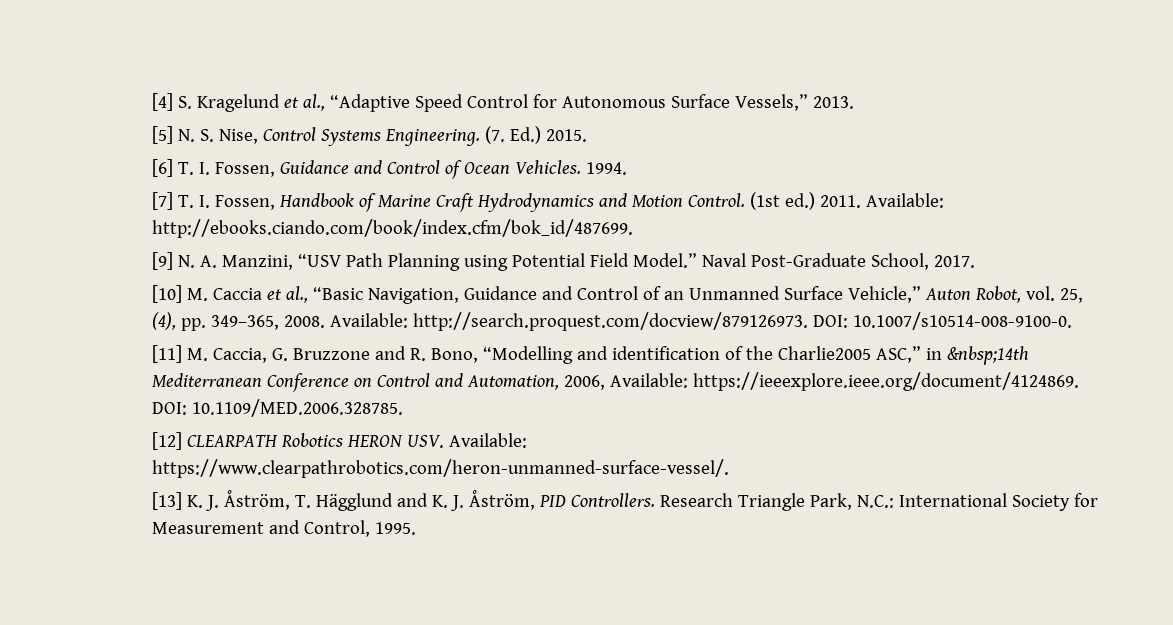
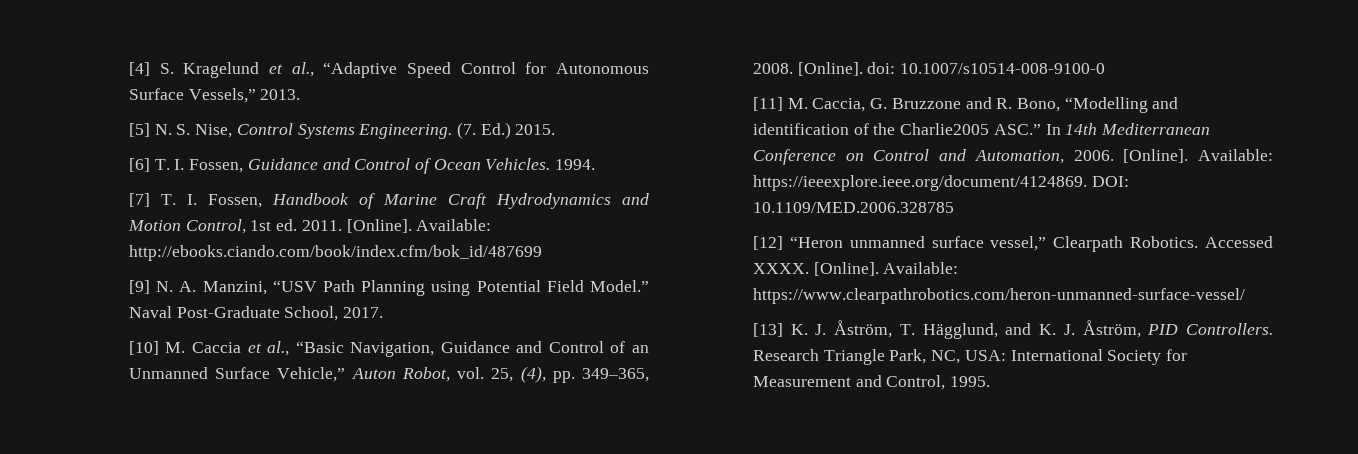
- [7] T. I. Fossen, Handbook of Marine Craft Hydrodynamics and Motion Control. (1st ed.) 2011. Available: http://ebooks.ciando.com/book/index.cfm/bok_id/487699.
+ [7] T. I. Fossen, Handbook of Marine Craft Hydrodynamics and Motion Control, 1st ed. 2011. [Online]. Available: http://ebooks.ciando.com/book/index.cfm/bok_id/487699
- Available: http://search.proquest.com/docview/879126973. DOI: 10.1007/s10514-008-9100-0.
+ [Online]. doi: 10.1007/s10514-008-9100-0
- [11] M. Caccia, G. Bruzzone and R. Bono, “Modelling and identification of the Charlie2005 ASC,” in &nbsp;14th Mediterranean Conference on Control and Automation, 2006, Available: https://ieeexplore.ieee.org/document/4124869. DOI: 10.1109/MED.2006.328785.
+ [11] M. Caccia, G. Bruzzone and R. Bono, “Modelling and identification of the Charlie2005 ASC.” In 14th Mediterranean Conference on Control and Automation, 2006. [Online]. Available: https://ieeexplore.ieee.org/document/4124869. DOI: 10.1109/MED.2006.328785
- [12] CLEARPATH Robotics HERON USV. Available: https://www.clearpathrobotics.com/heron-unmanned-surface-vessel/.
+ [12] “Heron unmanned surface vessel,” Clearpath Robotics. Accessed XXXX. [Online]. Available: https://www.clearpathrobotics.com/heron-unmanned-surface-vessel/
- [13] K. J. Åström, T. Hägglund and K. J. Åström, PID Controllers.
+ [13] K. J. Åström, T. Hägglund, and K. J. Åström, PID Controllers.
- Research Triangle Park, N.C.: International Society for Measurement and Control, 1995.
+ Research Triangle Park, NC, USA: International Society for Measurement and Control, 1995.

